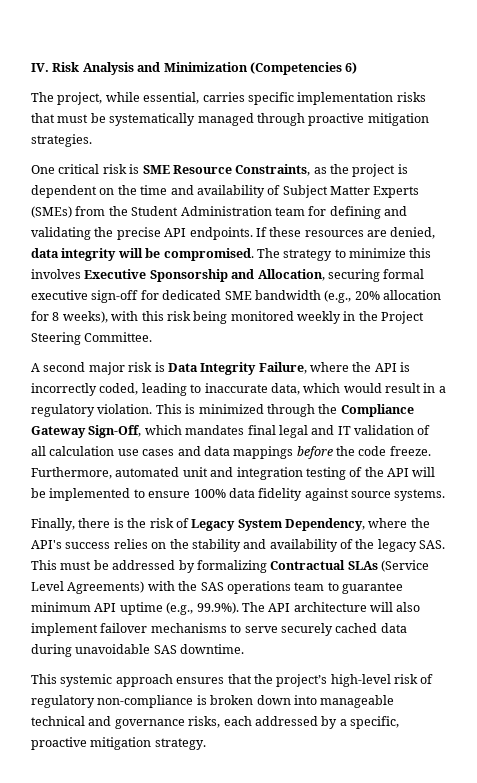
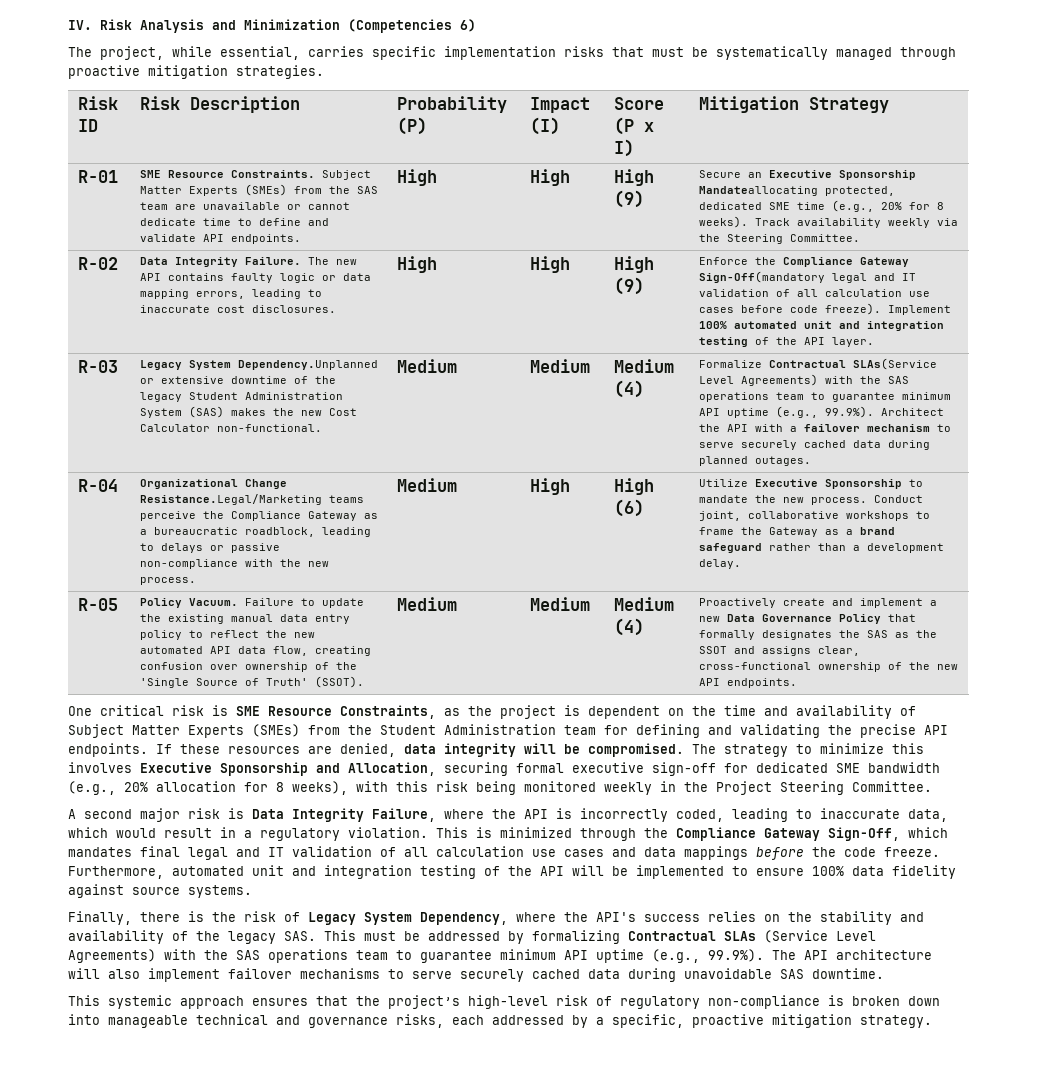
+ Risk ID | Risk Description | Probability (P) | Impact (I) | Score (P x I) | Mitigation Strategy
+ R-01 | SME Resource Constraints. Subject Matter Experts (SMEs) from the SAS team are unavailable or cannot dedicate time to define and validate API endpoints. | High | High | High (9) | Secure an Executive Sponsorship Mandateallocating protected, dedicated SME time (e.g., 20% for 8 weeks). Track availability weekly via the Steering Committee.
+ R-02 | Data Integrity Failure. The new API contains faulty logic or data mapping errors, leading to inaccurate cost disclosures. | High | High | High (9) | Enforce the Compliance Gateway Sign-Off(mandatory legal and IT validation of all calculation use cases before code freeze). Implement 100% automated unit and integration testing of the API layer.
+ R-03 | Legacy System Dependency.Unplanned or extensive downtime of the legacy Student Administration System (SAS) makes the new Cost Calculator non-functional. | Medium | Medium | Medium (4) | Formalize Contractual SLAs(Service Level Agreements) with the SAS operations team to guarantee minimum API uptime (e.g., 99.9%). Architect the API with a failover mechanism to serve securely cached data during planned outages.
+ R-04 | Organizational Change Resistance.Legal/Marketing teams perceive the Compliance Gateway as a bureaucratic roadblock, leading to delays or passive non-compliance with the new process. | Medium | High | High (6) | Utilize Executive Sponsorship to mandate the new process. Conduct joint, collaborative workshops to frame the Gateway as a brand safeguard rather than a development delay.
+ R-05 | Policy Vacuum. Failure to update the existing manual data entry policy to reflect the new automated API data flow, creating confusion over ownership of the 'Single Source of Truth' (SSOT). | Medium | Medium | Medium (4) | Proactively create and implement a new Data Governance Policy that formally designates the SAS as the SSOT and assigns clear, cross-functional ownership of the new API endpoints.

